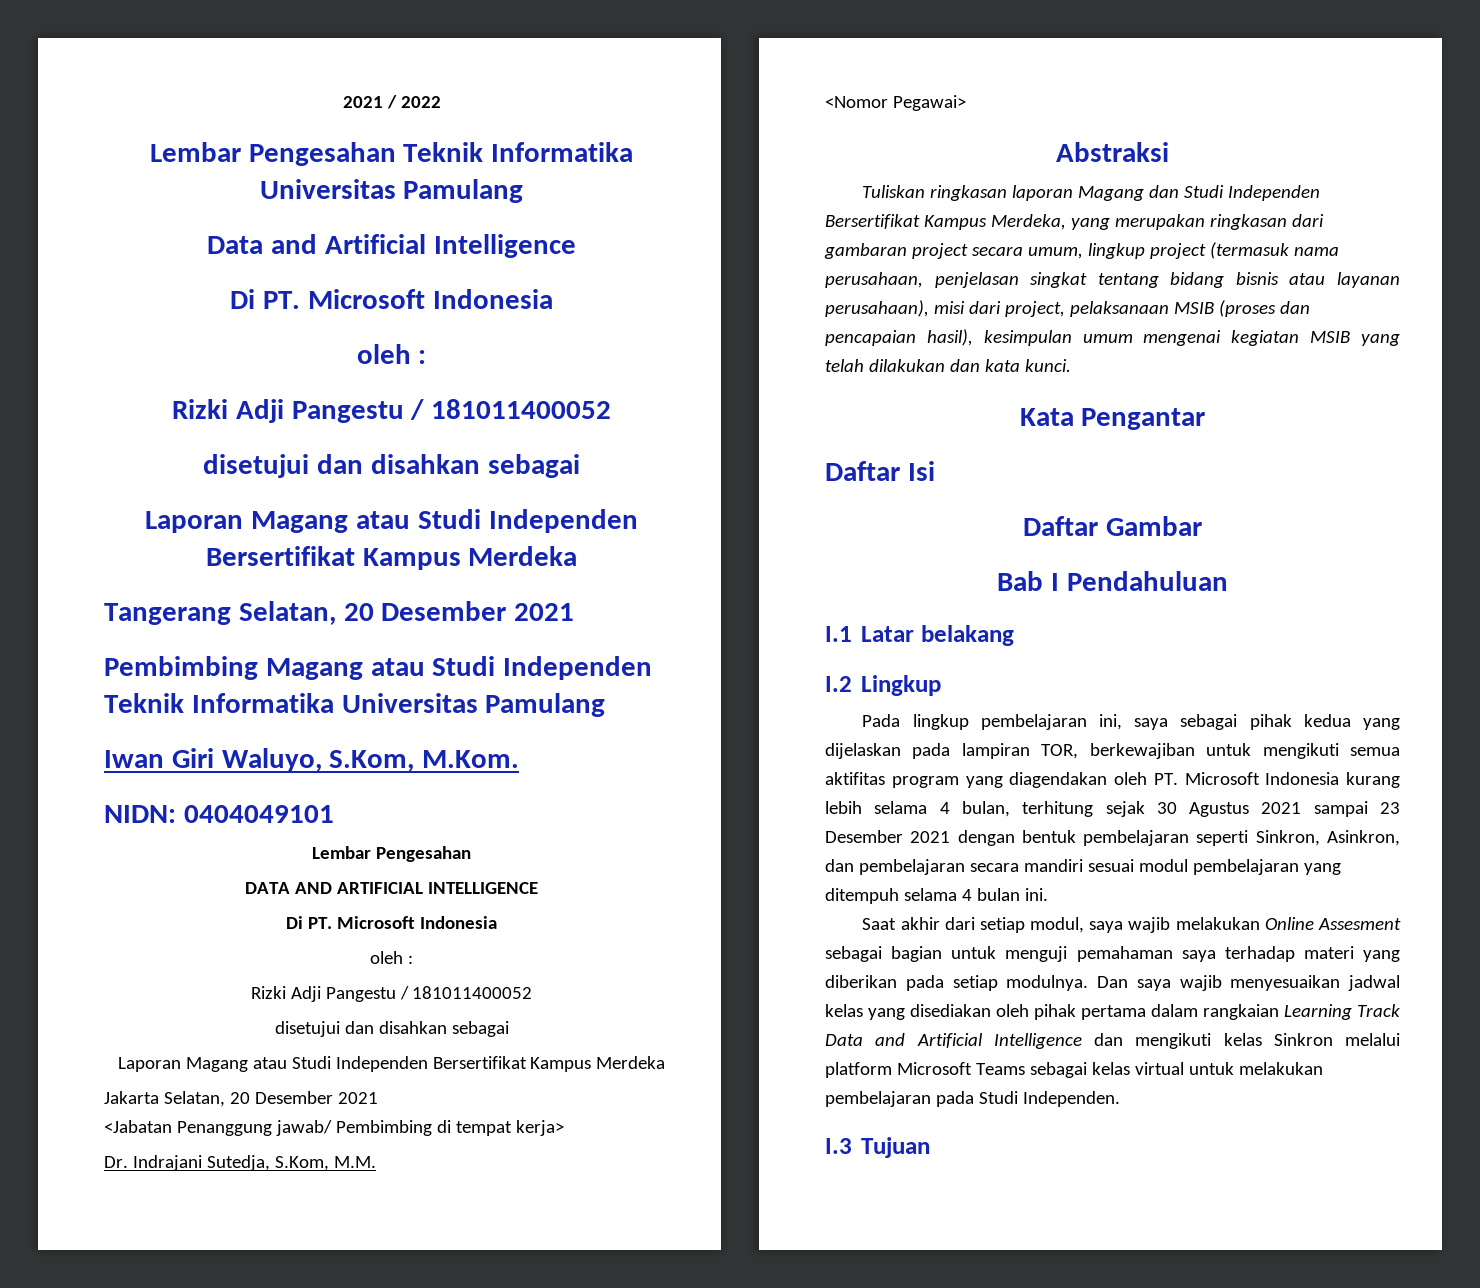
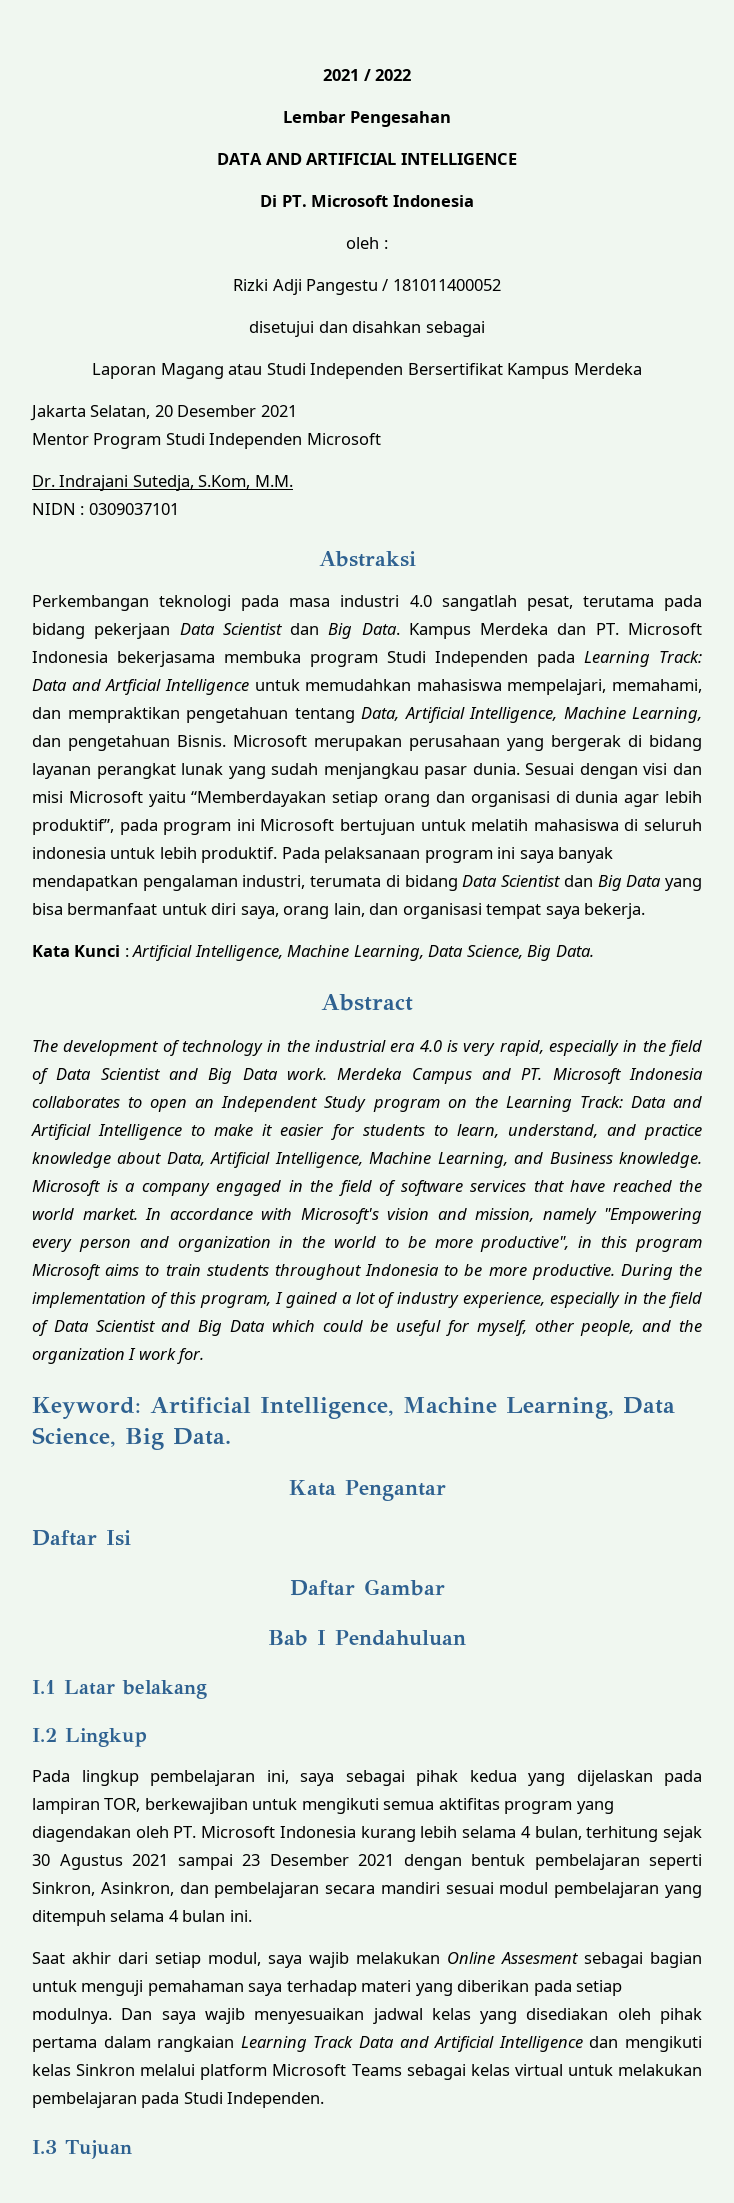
- Lembar Pengesahan Teknik Informatika Universitas Pamulang
- Data and Artificial Intelligence
- Di PT. Microsoft Indonesia
- oleh :
- Rizki Adji Pangestu / 181011400052
- disetujui dan disahkan sebagai
- Laporan Magang atau Studi Independen Bersertifikat Kampus Merdeka
- Tangerang Selatan, 20 Desember 2021
- Pembimbing Magang atau Studi Independen Teknik Informatika Universitas Pamulang
- Iwan Giri Waluyo, S.Kom, M.Kom.
- NIDN: 0404049101
- <Jabatan Penanggung jawab/ Pembimbing di tempat kerja>
+ Mentor Program Studi Independen Microsoft
- <Nomor Pegawai>
+ NIDN : 0309037101
  Abstraksi
- Tuliskan ringkasan laporan Magang dan Studi Independen Bersertifikat Kampus Merdeka, yang merupakan ringkasan dari gambaran project secara umum, lingkup project (termasuk nama perusahaan, penjelasan singkat tentang bidang bisnis atau layanan perusahaan), misi dari project, pelaksanaan MSIB (proses dan pencapaian hasil), kesimpulan umum mengenai kegiatan MSIB yang telah dilakukan dan kata kunci.
+ Perkembangan teknologi pada masa industri 4.0 sangatlah pesat, terutama pada bidang pekerjaan Data Scientist dan Big Data. Kampus Merdeka dan PT. Microsoft Indonesia bekerjasama membuka program Studi Independen pada Learning Track: Data and Artficial Intelligence untuk memudahkan mahasiswa mempelajari, memahami, dan mempraktikan pengetahuan tentang Data, Artificial Intelligence, Machine Learning, dan pengetahuan Bisnis. Microsoft merupakan perusahaan yang bergerak di bidang layanan perangkat lunak yang sudah menjangkau pasar dunia. Sesuai dengan visi dan misi Microsoft yaitu “Memberdayakan setiap orang dan organisasi di dunia agar lebih produktif”, pada program ini Microsoft bertujuan untuk melatih mahasiswa di seluruh indonesia untuk lebih produktif. Pada pelaksanaan program ini saya banyak mendapatkan pengalaman industri, terumata di bidang Data Scientist dan Big Data yang bisa bermanfaat untuk diri saya, orang lain, dan organisasi tempat saya bekerja.
+ Kata Kunci : Artificial Intelligence, Machine Learning, Data Science, Big Data.
+ Abstract
+ The development of technology in the industrial era 4.0 is very rapid, especially in the field of Data Scientist and Big Data work. Merdeka Campus and PT. Microsoft Indonesia collaborates to open an Independent Study program on the Learning Track: Data and Artificial Intelligence to make it easier for students to learn, understand, and practice knowledge about Data, Artificial Intelligence, Machine Learning, and Business knowledge. Microsoft is a company engaged in the field of software services that have reached the world market. In accordance with Microsoft's vision and mission, namely "Empowering every person and organization in the world to be more productive", in this program Microsoft aims to train students throughout Indonesia to be more productive. During the implementation of this program, I gained a lot of industry experience, especially in the field of Data Scientist and Big Data which could be useful for myself, other people, and the organization I work for.
+ Keyword: Artificial Intelligence, Machine Learning, Data Science, Big Data.

